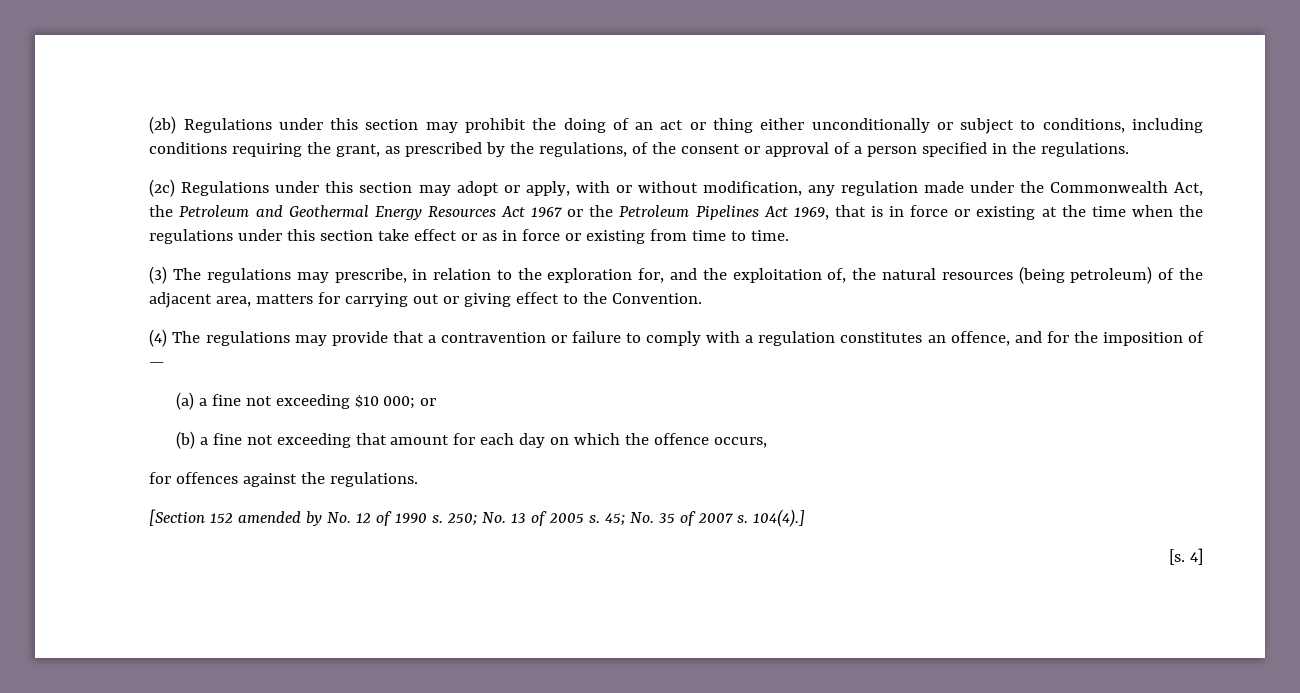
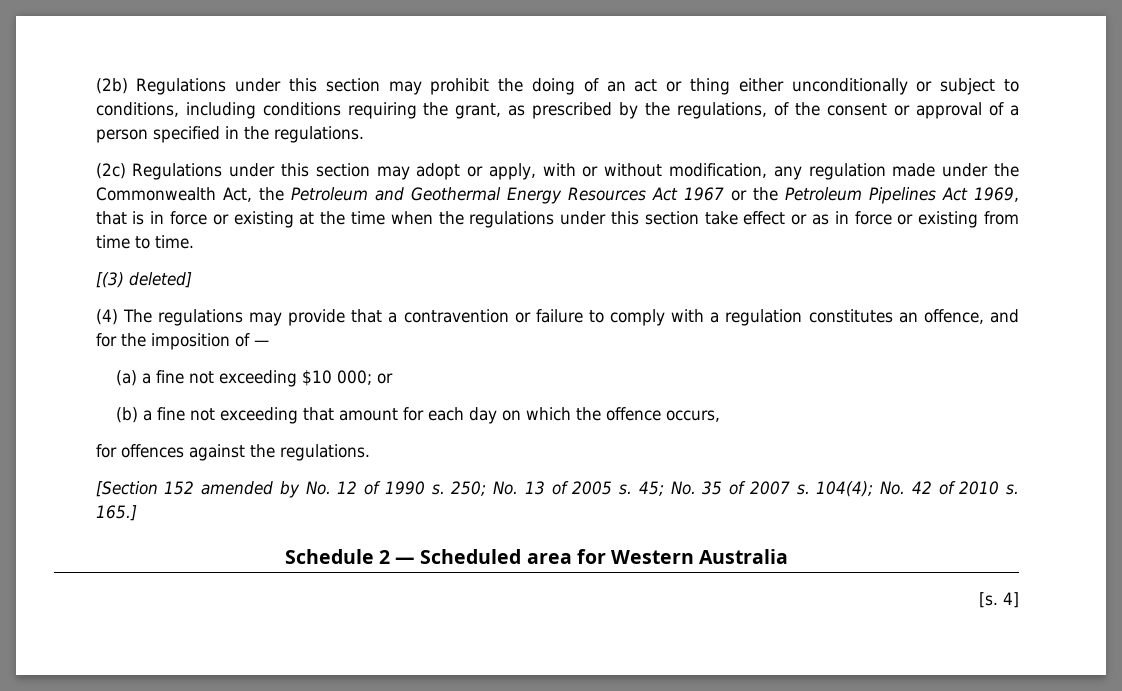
- (3) The regulations may prescribe, in relation to the exploration for, and the exploitation of, the natural resources (being petroleum) of the adjacent area, matters for carrying out or giving effect to the Convention.
+ [(3) deleted]
- 104(4).]
+ 104(4); No. 42 of 2010 s. 165.]
+ Schedule 2 — Scheduled area for Western Australia

